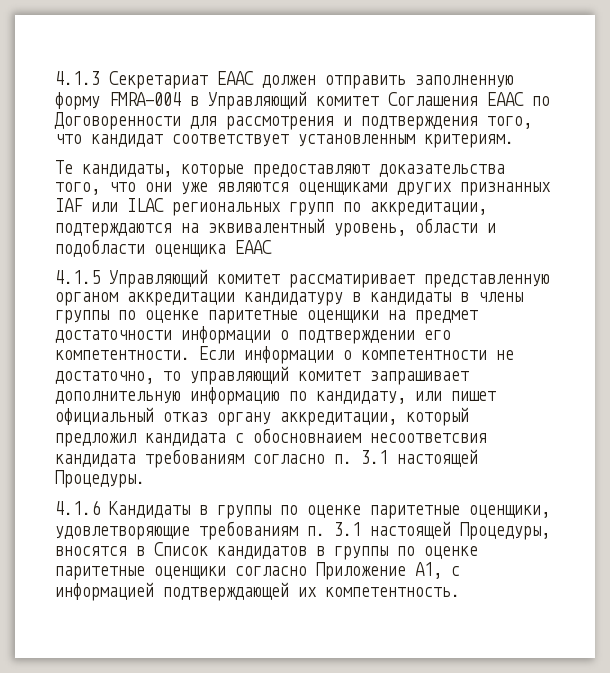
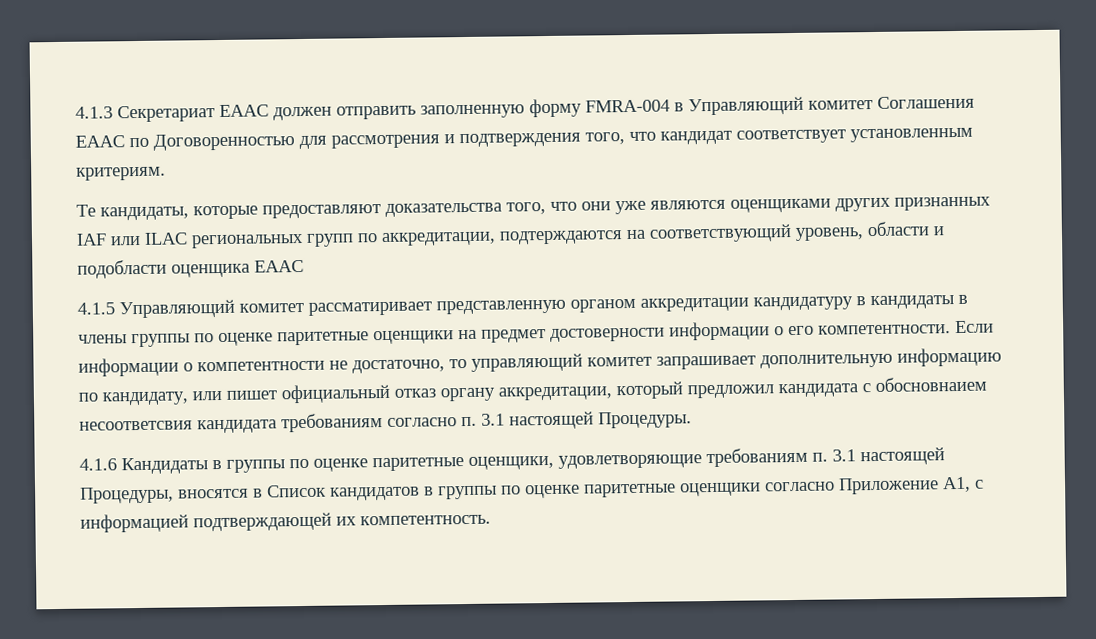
- 4.1.3 Секретариат ЕААС должен отправить заполненную форму FMRA-004 в Управляющий комитет Соглашения ЕААС по Договоренности для рассмотрения и подтверждения того, что кандидат соответствует установленным критериям.
+ 4.1.3 Секретариат ЕААС должен отправить заполненную форму FMRA-004 в Управляющий комитет Соглашения ЕААС по Договоренностью для рассмотрения и подтверждения того, что кандидат соответствует установленным критериям.
- Те кандидаты, которые предоставляют доказательства того, что они уже являются оценщиками других признанных IAF или ILAC региональных групп по аккредитации, подтерждаются на эквивалентный уровень, области и подобласти оценщика ЕААС
+ Те кандидаты, которые предоставляют доказательства того, что они уже являются оценщиками других признанных IAF или ILAC региональных групп по аккредитации, подтерждаются на соответствующий уровень, области и подобласти оценщика ЕААС
- 4.1.5 Управляющий комитет рассматиривает представленную органом аккредитации кандидатуру в кандидаты в члены группы по оценке паритетные оценщики на предмет достаточности информации о подтверждении его компетентности.
+ 4.1.5 Управляющий комитет рассматиривает представленную органом аккредитации кандидатуру в кандидаты в члены группы по оценке паритетные оценщики на предмет достоверности информации о его компетентности.

